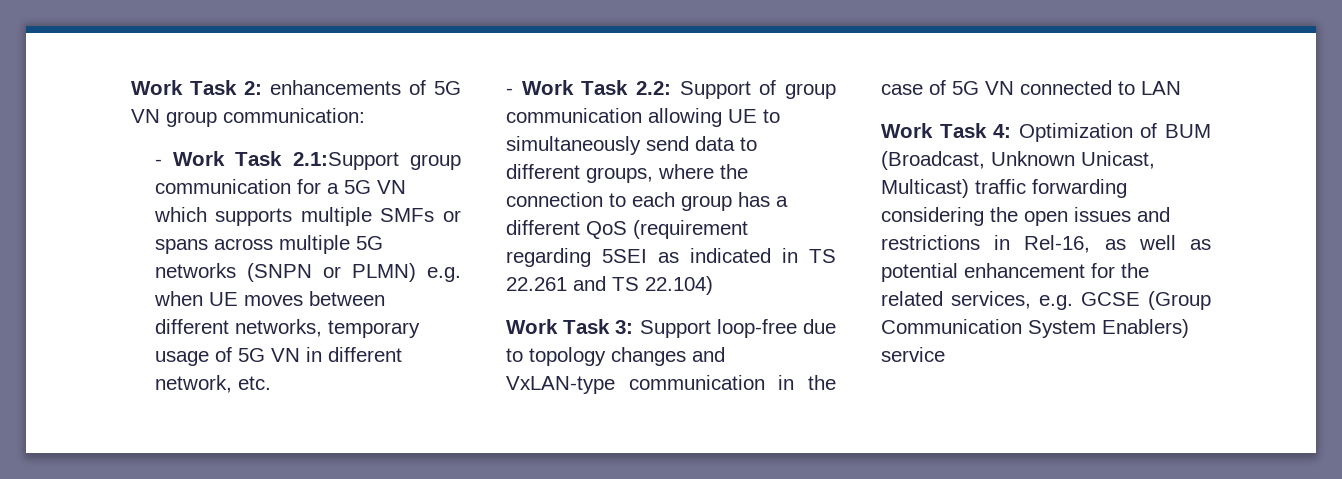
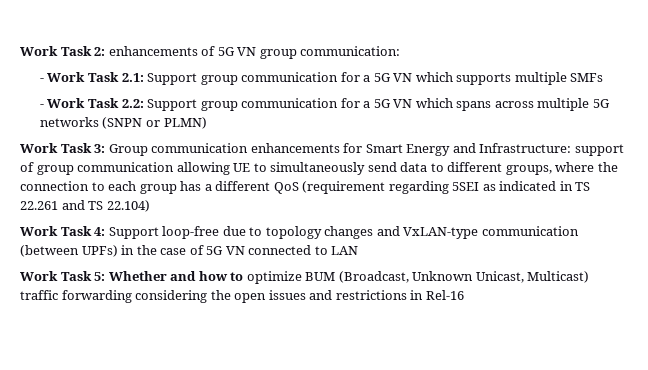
- - Work Task 2.1:Support group communication for a 5G VN which supports multiple SMFs or spans across multiple 5G networks (SNPN or PLMN) e.g. when UE moves between different networks, temporary usage of 5G VN in different network, etc.
- - Work Task 2.2: Support of group communication allowing UE to simultaneously send data to different groups, where the connection to each group has a different QoS (requirement regarding 5SEI as indicated in TS 22.261 and TS 22.104)
+ - Work Task 2.1: Support group communication for a 5G VN which supports multiple SMFs
+ - Work Task 2.2: Support group communication for a 5G VN which spans across multiple 5G networks (SNPN or PLMN)
+ Work Task 3: Group communication enhancements for Smart Energy and Infrastructure: support of group communication allowing UE to simultaneously send data to different groups, where the connection to each group has a different QoS (requirement regarding 5SEI as indicated in TS 22.261 and TS 22.104)
- Work Task 3: Support loop-free due to topology changes and VxLAN-type communication in the case of 5G VN connected to LAN
+ Work Task 4: Support loop-free due to topology changes and VxLAN-type communication (between UPFs) in the case of 5G VN connected to LAN
- Work Task 4: Optimization of BUM (Broadcast, Unknown Unicast, Multicast) traffic forwarding considering the open issues and restrictions in Rel-16, as well as potential enhancement for the related services, e.g. GCSE (Group Communication System Enablers) service
+ Work Task 5: Whether and how to optimize BUM (Broadcast, Unknown Unicast, Multicast) traffic forwarding considering the open issues and restrictions in Rel-16

